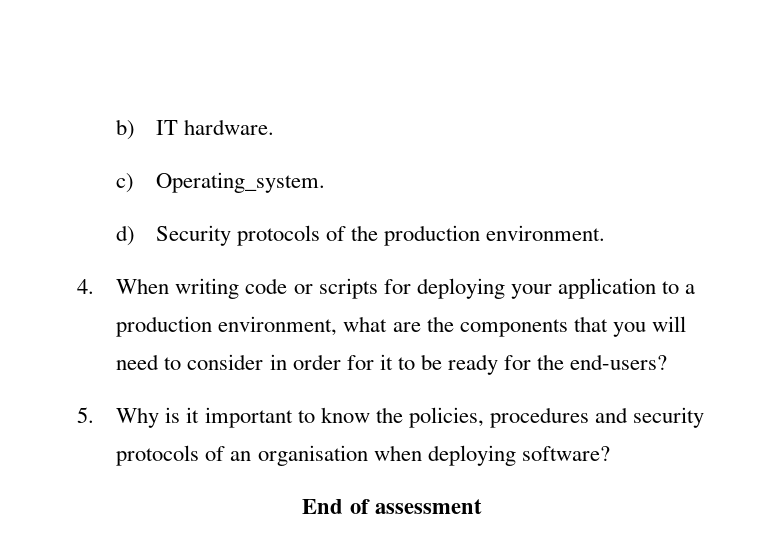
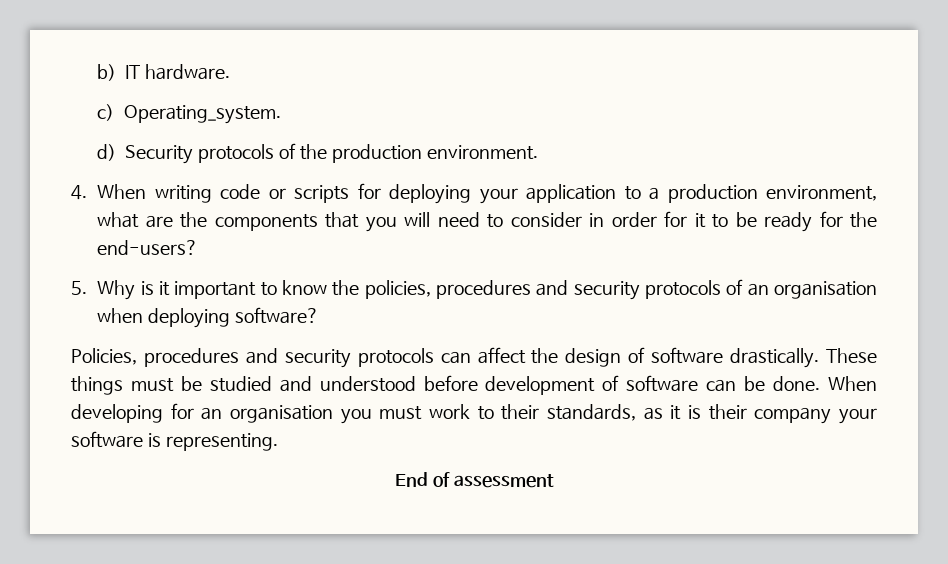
+ Policies, procedures and security protocols can affect the design of software drastically. These things must be studied and understood before development of software can be done. When developing for an organisation you must work to their standards, as it is their company your software is representing.

